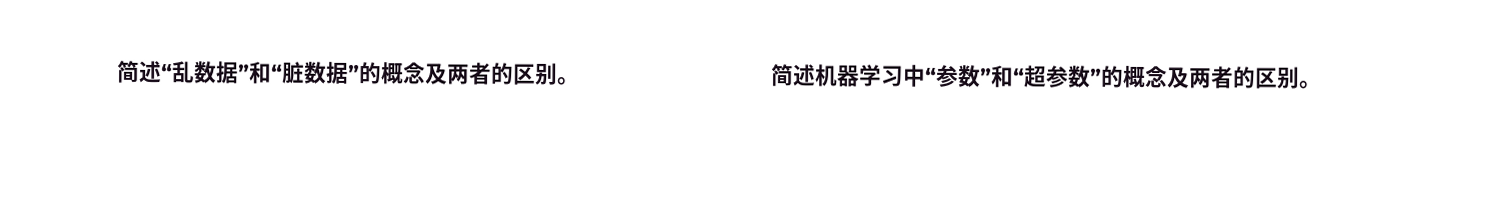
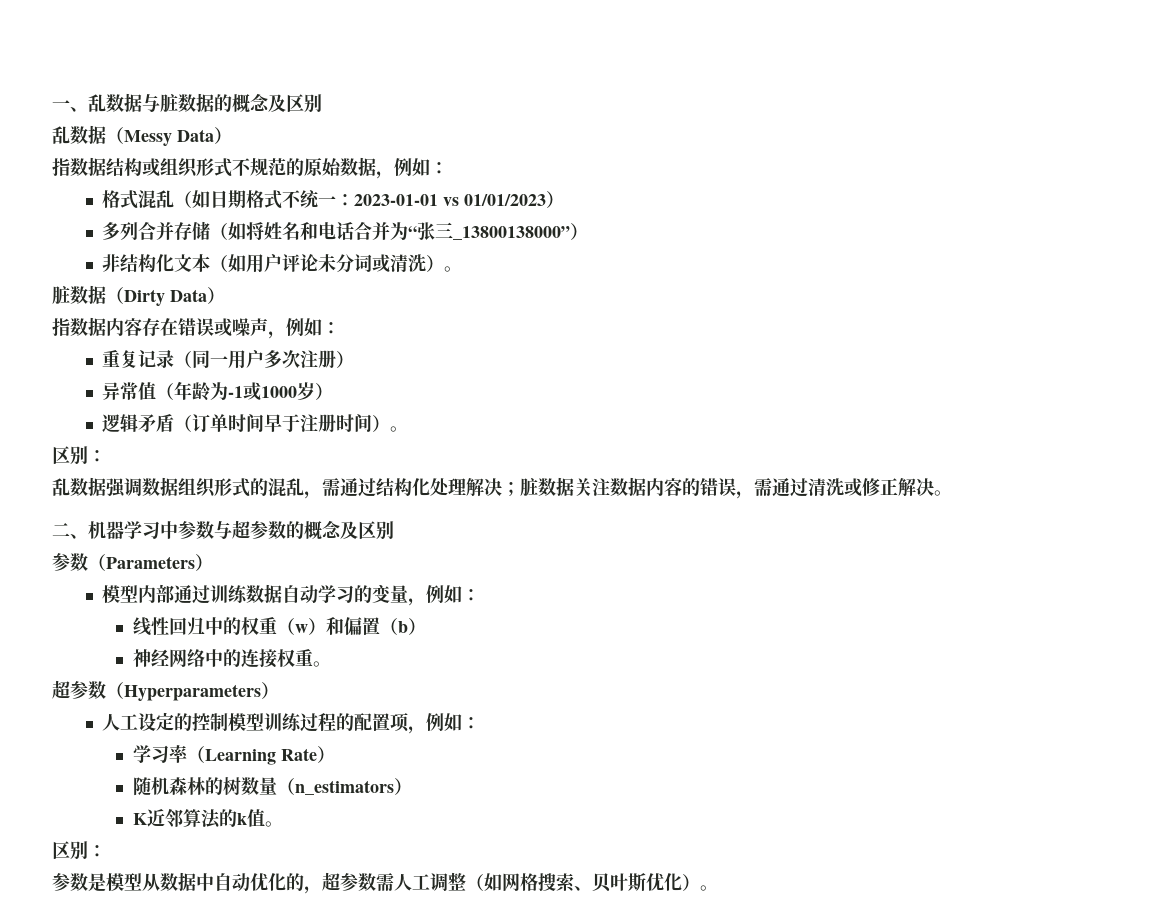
- 简述“乱数据”和“脏数据”的概念及两者的区别。
- 简述机器学习中“参数”和“超参数”的概念及两者的区别。
+ 一、乱数据与脏数据的概念及区别
+ 乱数据（Messy Data）
+ 指数据结构或组织形式不规范的原始数据，例如：
+ 格式混乱（如日期格式不统一：2023-01-01 vs 01/01/2023）
+ 多列合并存储（如将姓名和电话合并为“张三_13800138000”）
+ 非结构化文本（如用户评论未分词或清洗）。
+ 脏数据（Dirty Data）
+ 指数据内容存在错误或噪声，例如：
+ 重复记录（同一用户多次注册）
+ 异常值（年龄为-1或1000岁）
+ 逻辑矛盾（订单时间早于注册时间）。
+ 区别：
+ 乱数据强调数据组织形式的混乱，需通过结构化处理解决；脏数据关注数据内容的错误，需通过清洗或修正解决。
+ 二、机器学习中参数与超参数的概念及区别
+ 参数（Parameters）
+ 模型内部通过训练数据自动学习的变量，例如：
+ 线性回归中的权重（w）和偏置（b）
+ 神经网络中的连接权重。
+ 超参数（Hyperparameters）
+ 人工设定的控制模型训练过程的配置项，例如：
+ 学习率（Learning Rate）
+ 随机森林的树数量（n_estimators）
+ K近邻算法的k值。
+ 区别：
+ 参数是模型从数据中自动优化的，超参数需人工调整（如网格搜索、贝叶斯优化）。

